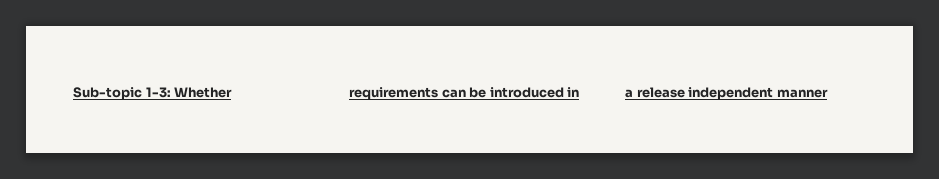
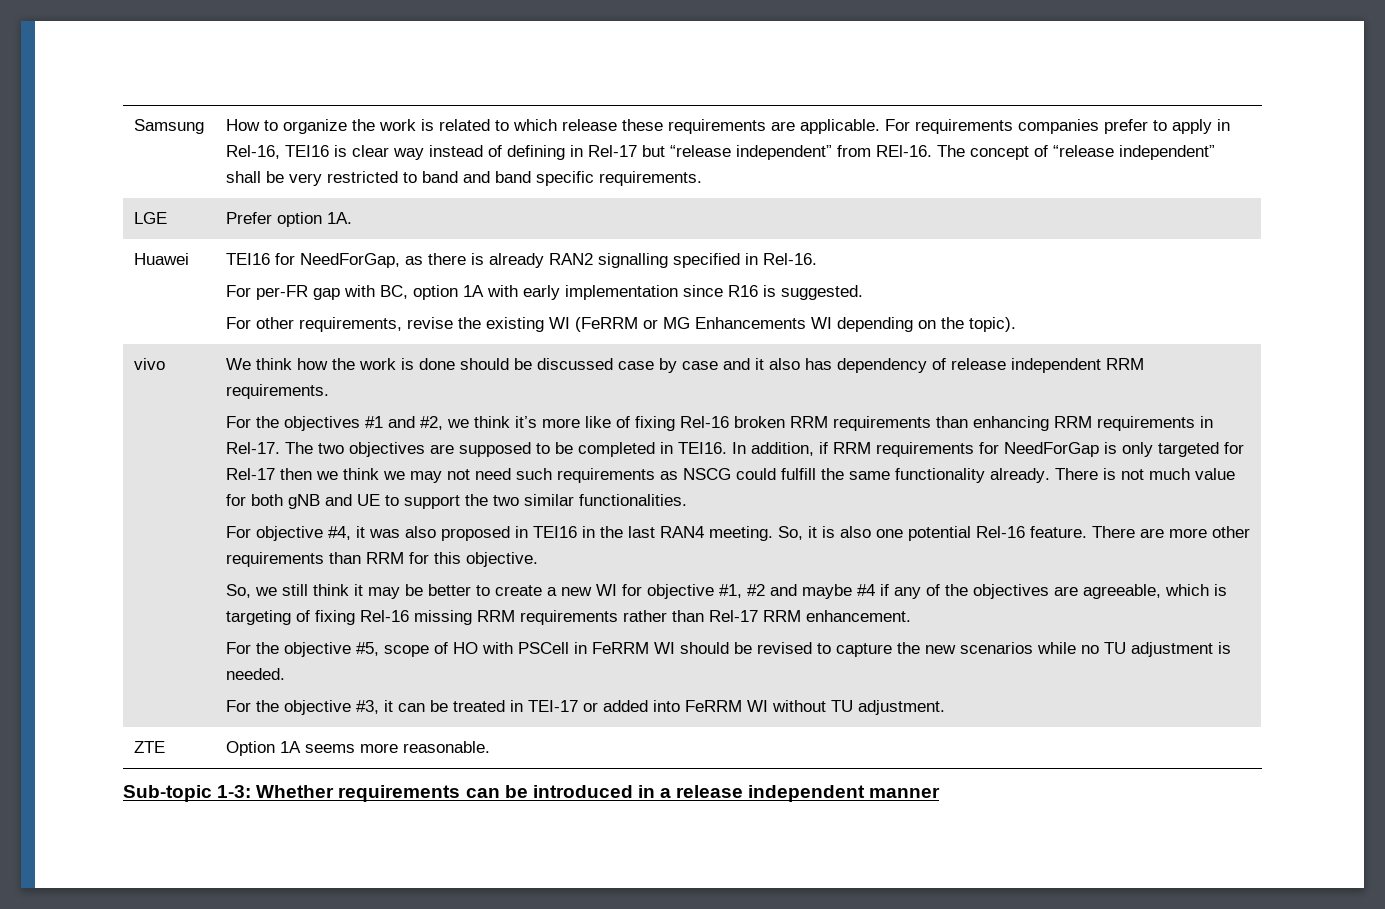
+ Samsung | How to organize the work is related to which release these requirements are applicable. For requirements companies prefer to apply in Rel-16, TEI16 is clear way instead of defining in Rel-17 but “release independent” from REl-16. The concept of “release independent” shall be very restricted to band and band specific requirements.
+ LGE | Prefer option 1A.
+ Huawei | TEI16 for NeedForGap, as there is already RAN2 signalling specified in Rel-16.
+ For per-FR gap with BC, option 1A with early implementation since R16 is suggested.
+ For other requirements, revise the existing WI (FeRRM or MG Enhancements WI depending on the topic).
+ vivo | We think how the work is done should be discussed case by case and it also has dependency of release independent RRM requirements.
+ For the objectives #1 and #2, we think it’s more like of fixing Rel-16 broken RRM requirements than enhancing RRM requirements in Rel-17. The two objectives are supposed to be completed in TEI16. In addition, if RRM requirements for NeedForGap is only targeted for Rel-17 then we think we may not need such requirements as NSCG could fulfill the same functionality already. There is not much value for both gNB and UE to support the two similar functionalities.
+ For objective #4, it was also proposed in TEI16 in the last RAN4 meeting. So, it is also one potential Rel-16 feature. There are more other requirements than RRM for this objective.
+ So, we still think it may be better to create a new WI for objective #1, #2 and maybe #4 if any of the objectives are agreeable, which is targeting of fixing Rel-16 missing RRM requirements rather than Rel-17 RRM enhancement.
+ For the objective #5, scope of HO with PSCell in FeRRM WI should be revised to capture the new scenarios while no TU adjustment is needed.
+ For the objective #3, it can be treated in TEI-17 or added into FeRRM WI without TU adjustment.
+ ZTE | Option 1A seems more reasonable.

